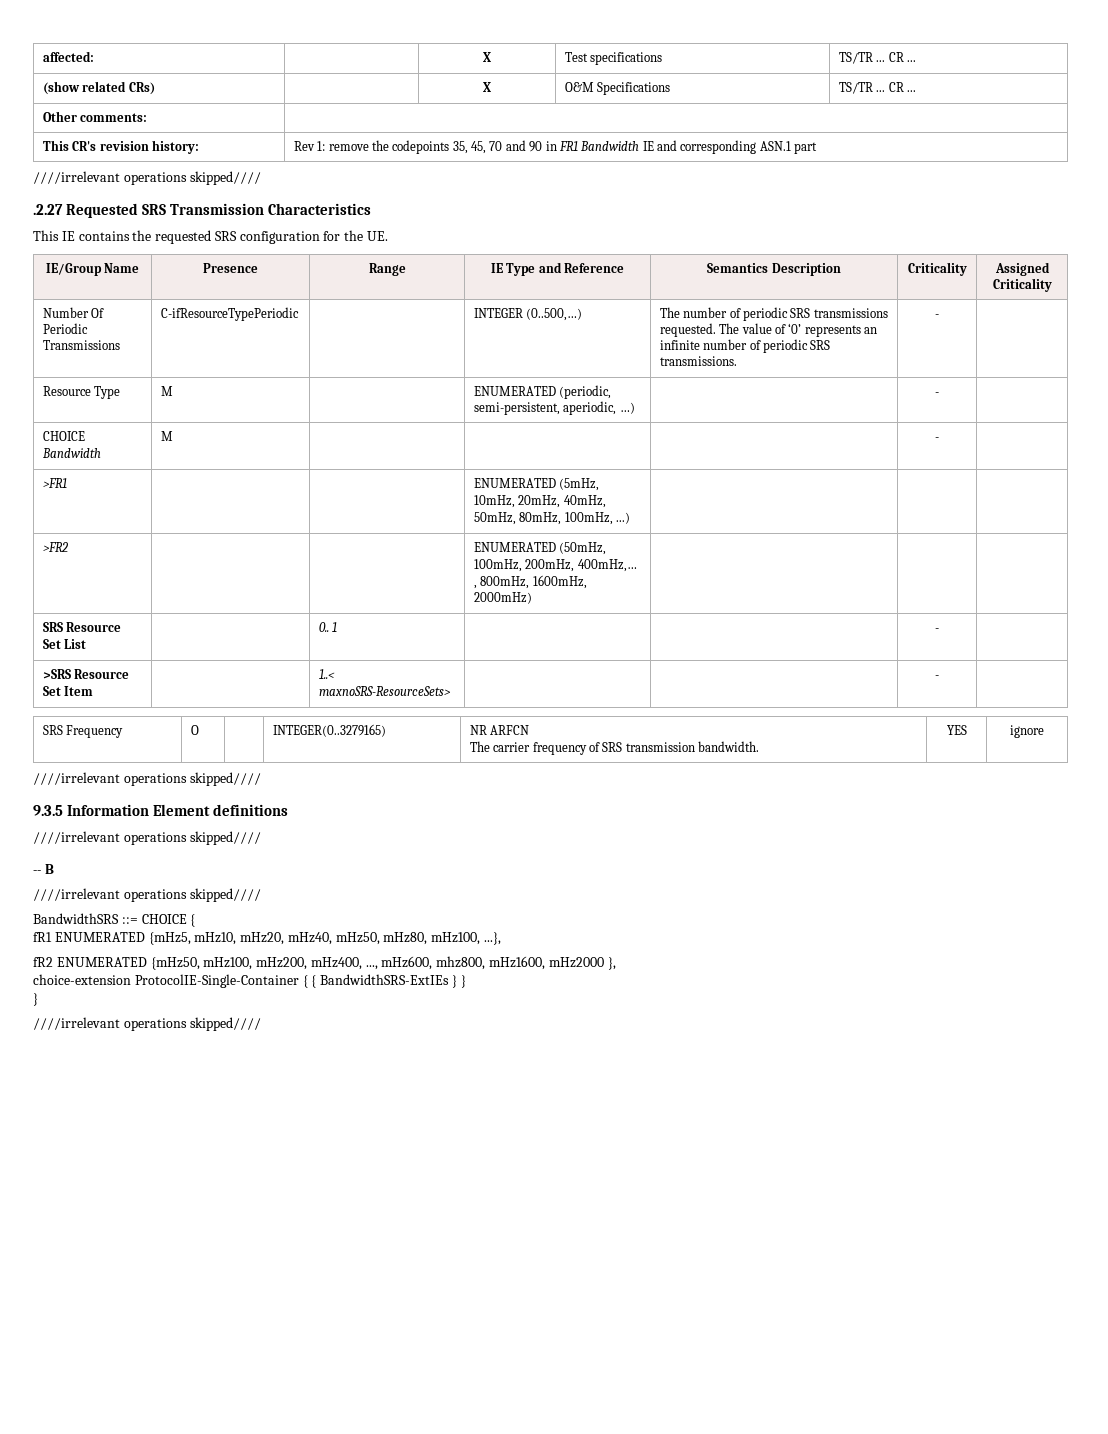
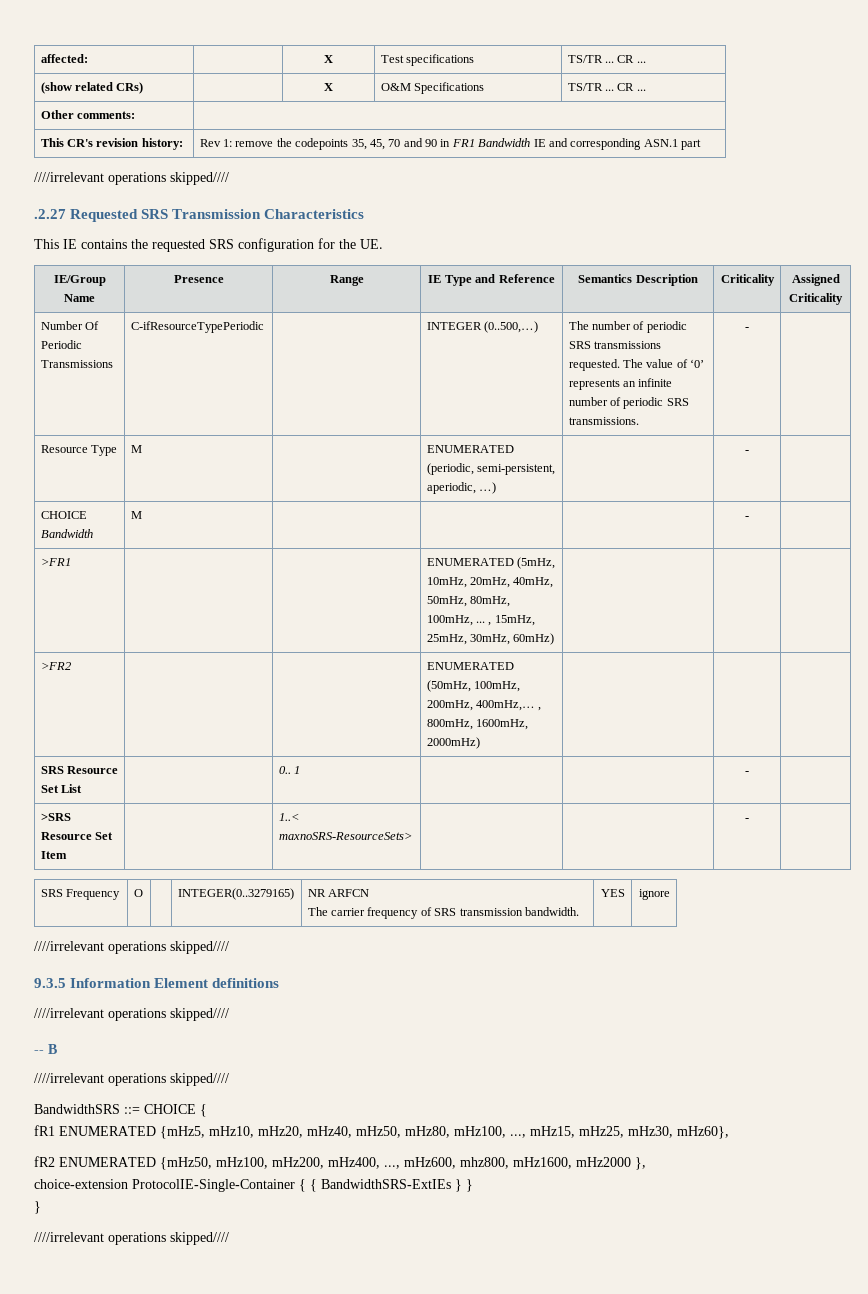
- >FR1 | | | ENUMERATED (5mHz, 10mHz, 20mHz, 40mHz, 50mHz, 80mHz, 100mHz, ...) | | |
+ >FR1 | | | ENUMERATED (5mHz, 10mHz, 20mHz, 40mHz, 50mHz, 80mHz, 100mHz, ... , 15mHz, 25mHz, 30mHz, 60mHz) | | |
- fR1 ENUMERATED {mHz5, mHz10, mHz20, mHz40, mHz50, mHz80, mHz100, ...},
+ fR1 ENUMERATED {mHz5, mHz10, mHz20, mHz40, mHz50, mHz80, mHz100, ..., mHz15, mHz25, mHz30, mHz60},

